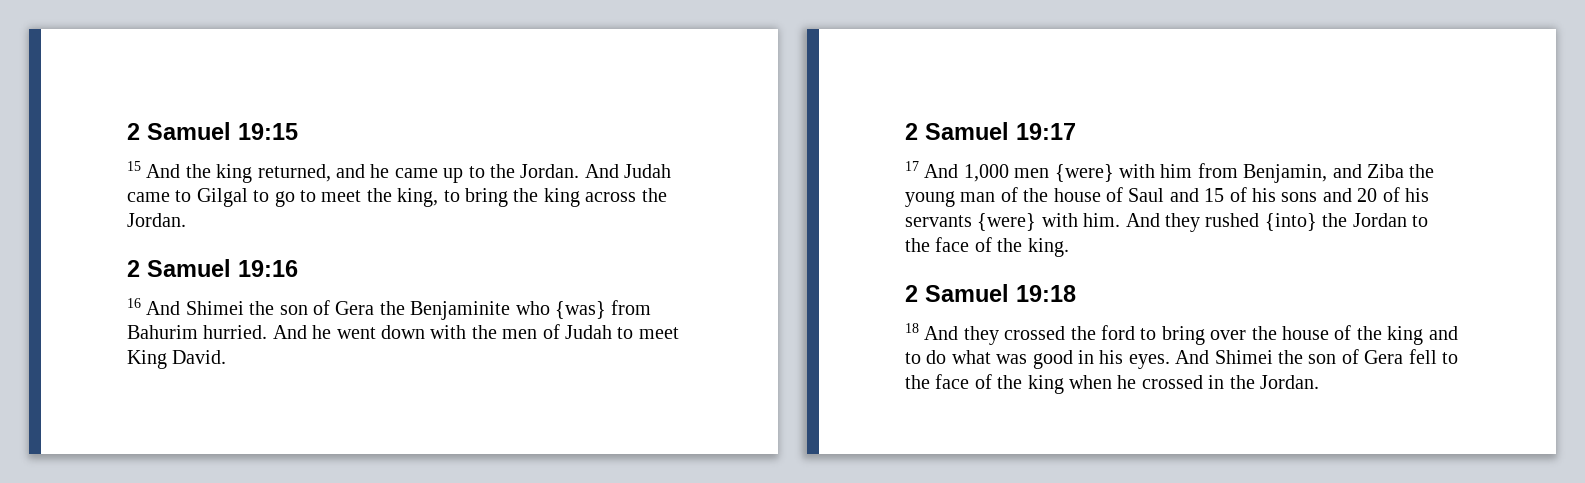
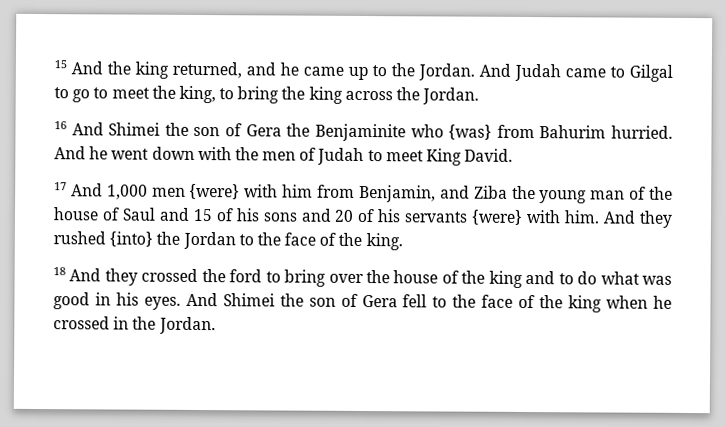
- 2 Samuel 19:15
- 2 Samuel 19:16
- 2 Samuel 19:17
- 2 Samuel 19:18

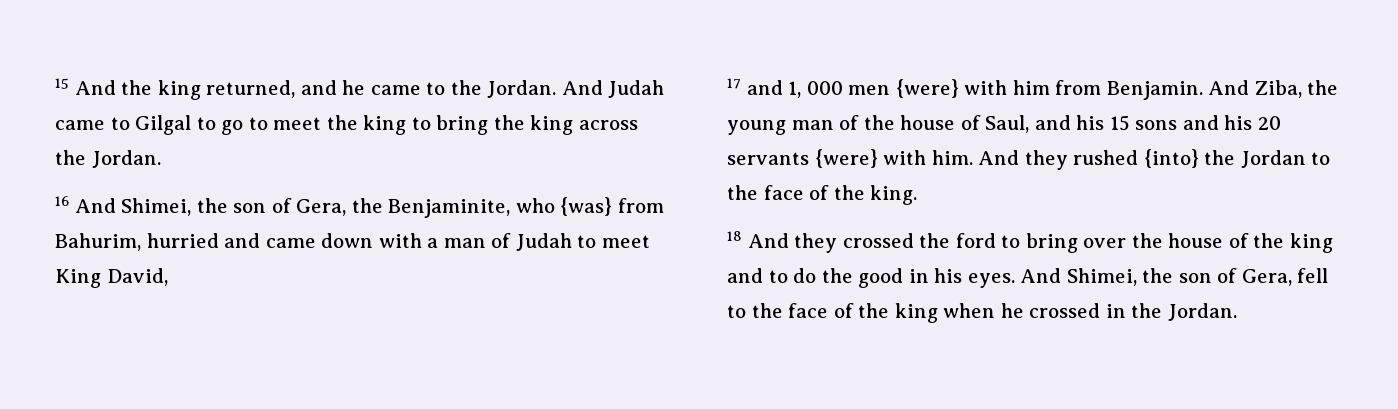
- 15 And the king returned, and he came up to the Jordan.
+ 15 And the king returned, and he came to the Jordan.
- And Judah came to Gilgal to go to meet the king, to bring the king across the Jordan.
+ And Judah came to Gilgal to go to meet the king to bring the king across the Jordan.
- 16 And Shimei the son of Gera the Benjaminite who {was} from Bahurim hurried. And he went down with the men of Judah to meet King David.
+ 16 And Shimei, the son of Gera, the Benjaminite, who {was} from Bahurim, hurried and came down with a man of Judah to meet King David,
- 17 And 1,000 men {were} with him from Benjamin, and Ziba the young man of the house of Saul and 15 of his sons and 20 of his servants {were} with him.
+ 17 and 1, 000 men {were} with him from Benjamin. And Ziba, the young man of the house of Saul, and his 15 sons and his 20 servants {were} with him.
- 18 And they crossed the ford to bring over the house of the king and to do what was good in his eyes.
+ 18 And they crossed the ford to bring over the house of the king and to do the good in his eyes.
- And Shimei the son of Gera fell to the face of the king when he crossed in the Jordan.
+ And Shimei, the son of Gera, fell to the face of the king when he crossed in the Jordan.

